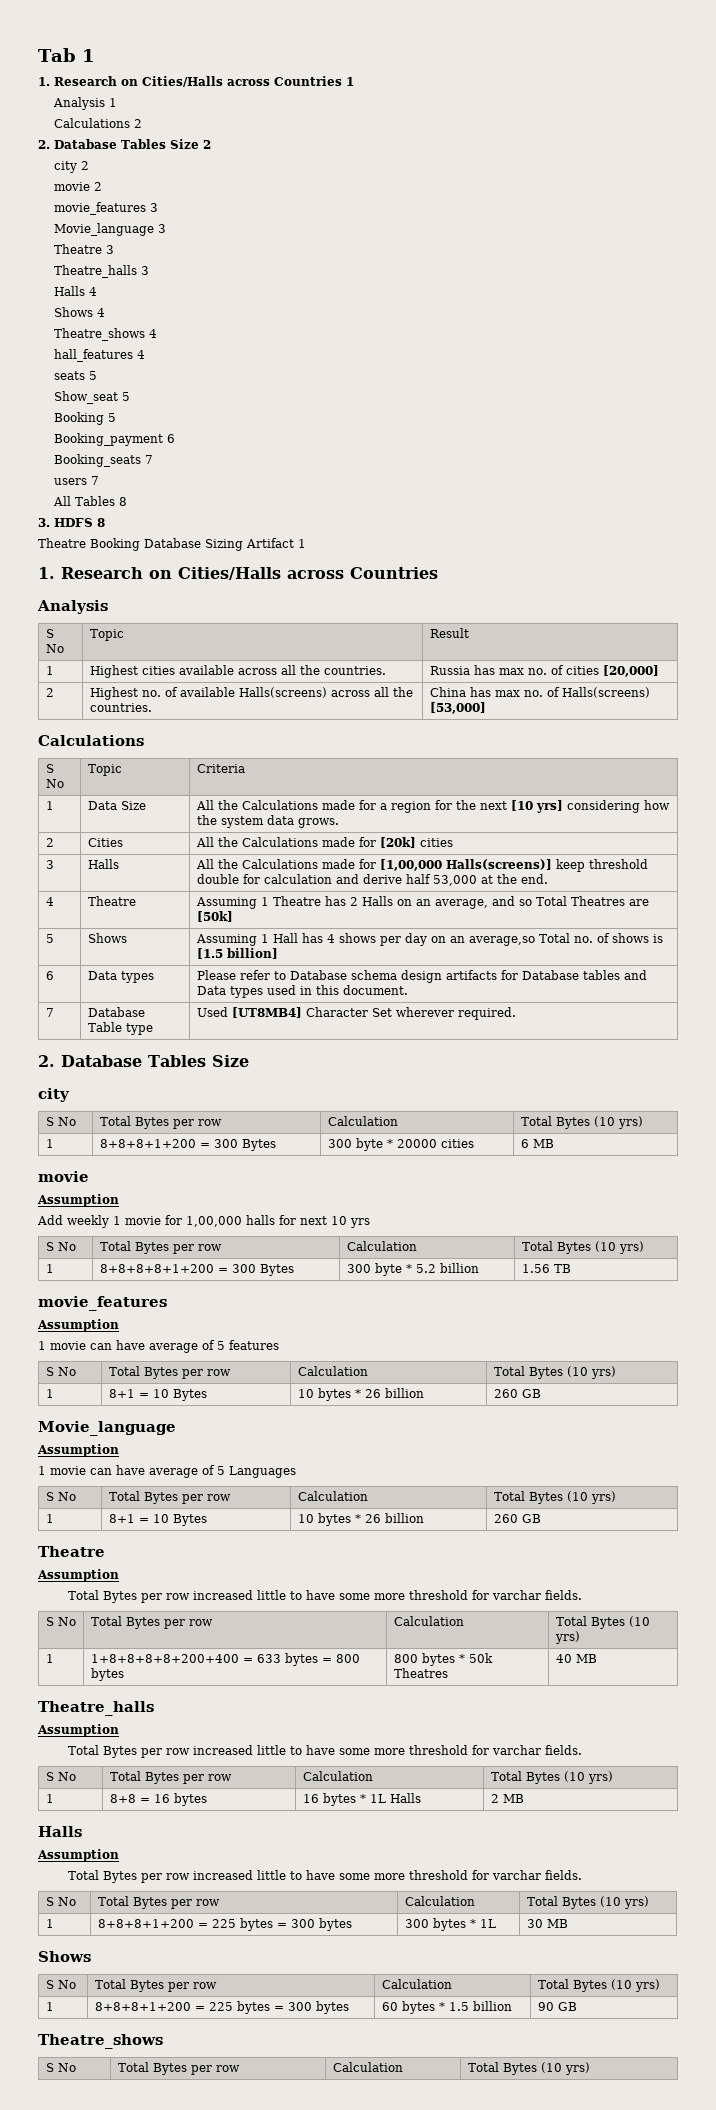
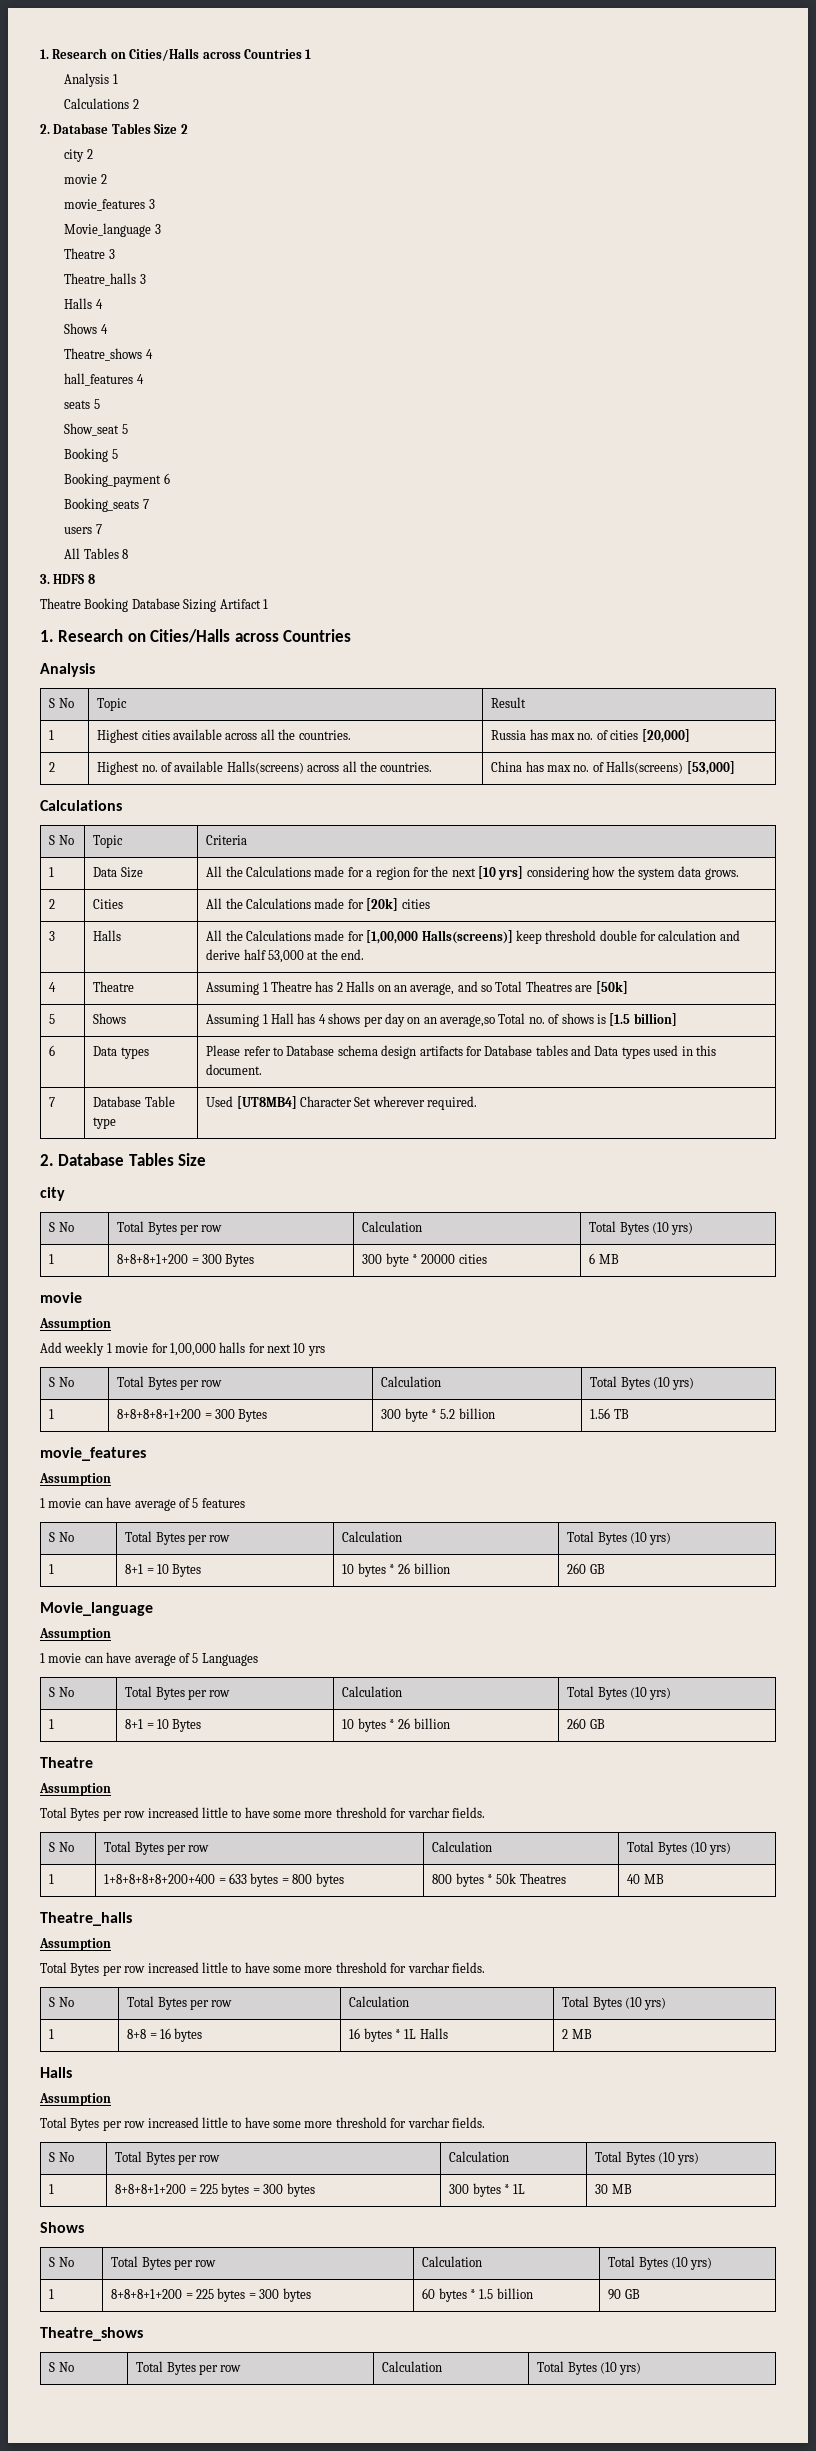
- Tab 1

